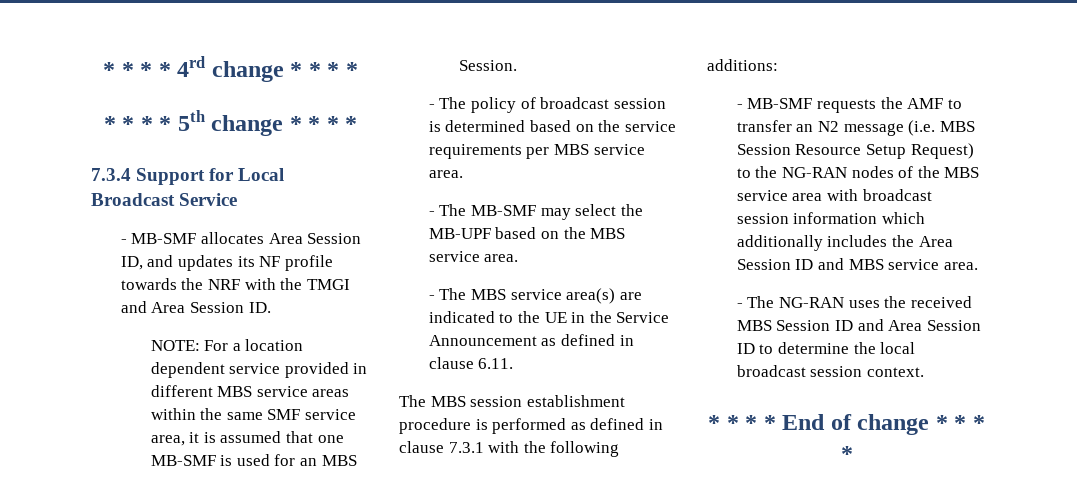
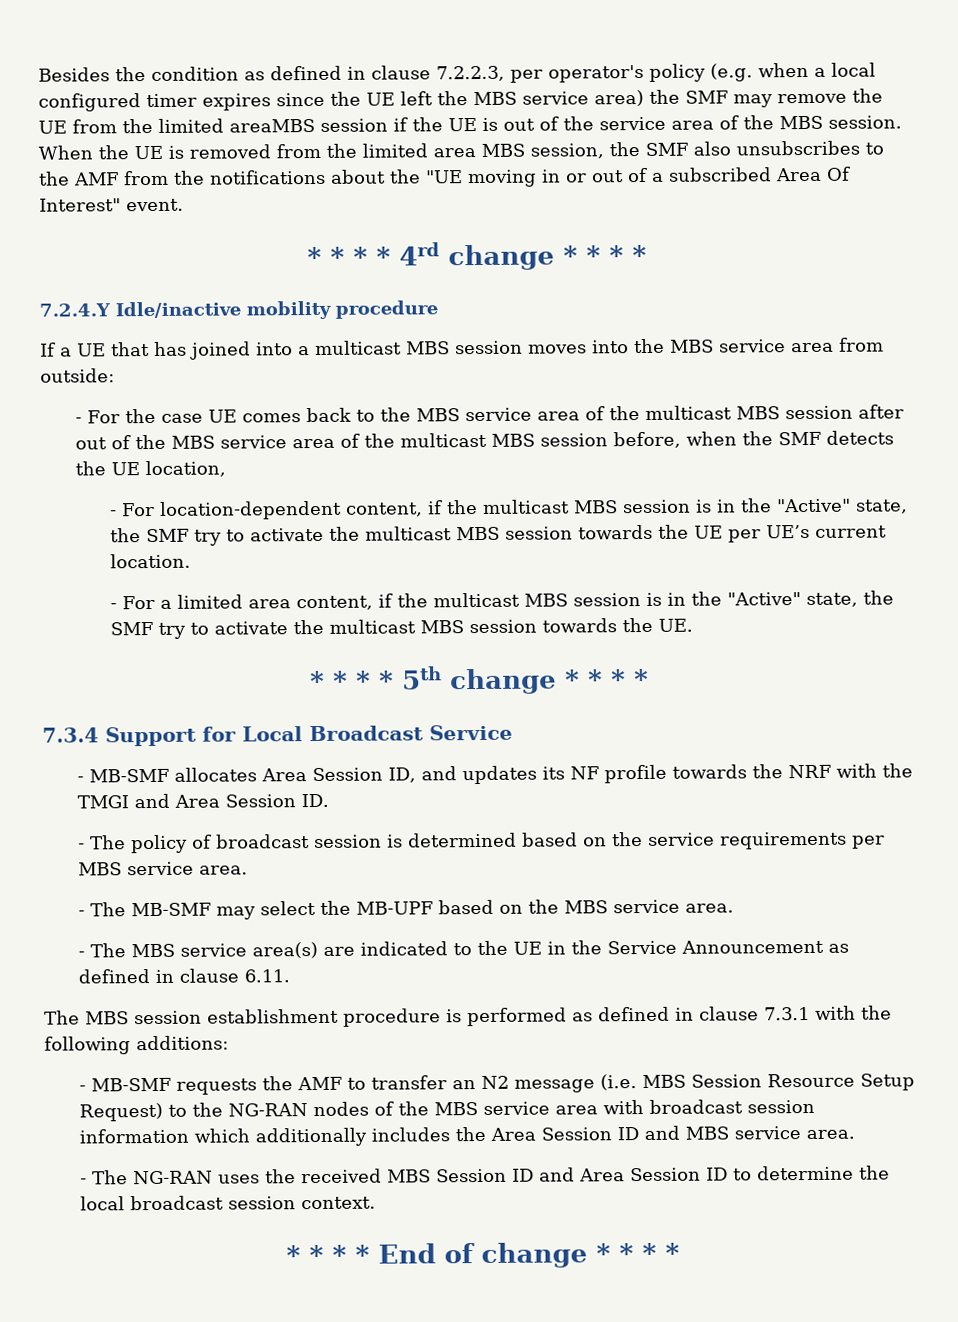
+ Besides the condition as defined in clause 7.2.2.3, per operator's policy (e.g. when a local configured timer expires since the UE left the MBS service area) the SMF may remove the UE from the limited areaMBS session if the UE is out of the service area of the MBS session. When the UE is removed from the limited area MBS session, the SMF also unsubscribes to the AMF from the notifications about the "UE moving in or out of a subscribed Area Of Interest" event.
+ 7.2.4.Y Idle/inactive mobility procedure
+ If a UE that has joined into a multicast MBS session moves into the MBS service area from outside:
+ - For the case UE comes back to the MBS service area of the multicast MBS session after out of the MBS service area of the multicast MBS session before, when the SMF detects the UE location,
+ - For location-dependent content, if the multicast MBS session is in the "Active" state, the SMF try to activate the multicast MBS session towards the UE per UE’s current location.
+ - For a limited area content, if the multicast MBS session is in the "Active" state, the SMF try to activate the multicast MBS session towards the UE.
- NOTE: For a location dependent service provided in different MBS service areas within the same SMF service area, it is assumed that one MB-SMF is used for an MBS Session.

